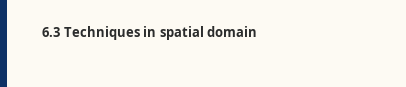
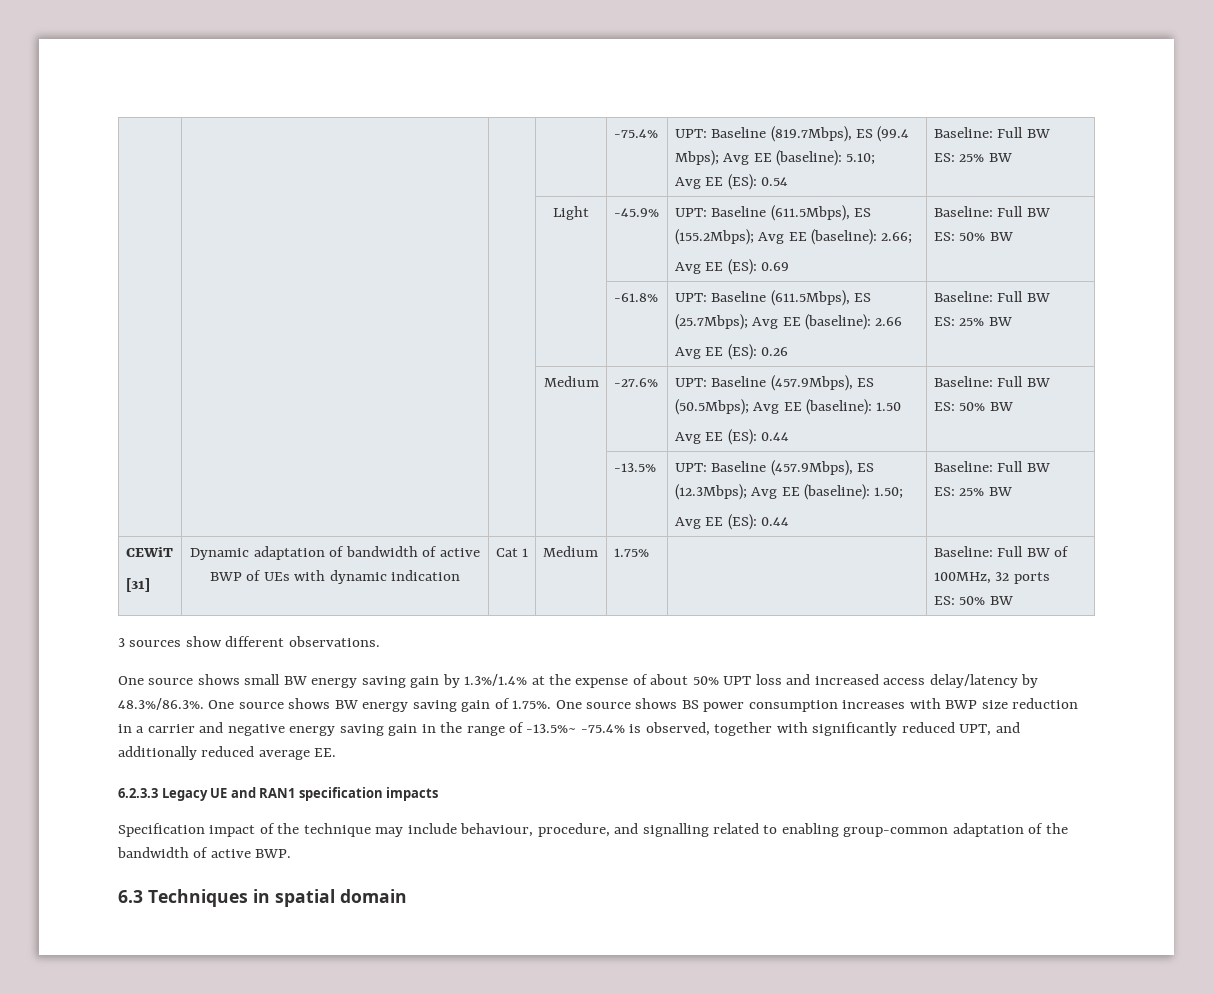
+ | | | | -75.4% | UPT: Baseline (819.7Mbps), ES (99.4 Mbps); Avg EE (baseline): 5.10;
+ Avg EE (ES): 0.54 | Baseline: Full BW
+ ES: 25% BW
+ | | | Light | -45.9% | UPT: Baseline (611.5Mbps), ES (155.2Mbps); Avg EE (baseline): 2.66;
+ Avg EE (ES): 0.69 | Baseline: Full BW
+ ES: 50% BW
+ | | | | -61.8% | UPT: Baseline (611.5Mbps), ES (25.7Mbps); Avg EE (baseline): 2.66
+ Avg EE (ES): 0.26 | Baseline: Full BW
+ ES: 25% BW
+ | | | Medium | -27.6% | UPT: Baseline (457.9Mbps), ES (50.5Mbps); Avg EE (baseline): 1.50
+ Avg EE (ES): 0.44 | Baseline: Full BW
+ ES: 50% BW
+ | | | | -13.5% | UPT: Baseline (457.9Mbps), ES (12.3Mbps); Avg EE (baseline): 1.50;
+ Avg EE (ES): 0.44 | Baseline: Full BW
+ ES: 25% BW
+ CEWiT
+ [31] | Dynamic adaptation of bandwidth of active BWP of UEs with dynamic indication | Cat 1 | Medium | 1.75% | | Baseline: Full BW of 100MHz, 32 ports
+ ES: 50% BW
+ 3 sources show different observations.
+ One source shows small BW energy saving gain by 1.3%/1.4% at the expense of about 50% UPT loss and increased access delay/latency by 48.3%/86.3%. One source shows BW energy saving gain of 1.75%. One source shows BS power consumption increases with BWP size reduction in a carrier and negative energy saving gain in the range of -13.5%~ -75.4% is observed, together with significantly reduced UPT, and additionally reduced average EE.
+ 6.2.3.3 Legacy UE and RAN1 specification impacts
+ Specification impact of the technique may include behaviour, procedure, and signalling related to enabling group-common adaptation of the bandwidth of active BWP.

